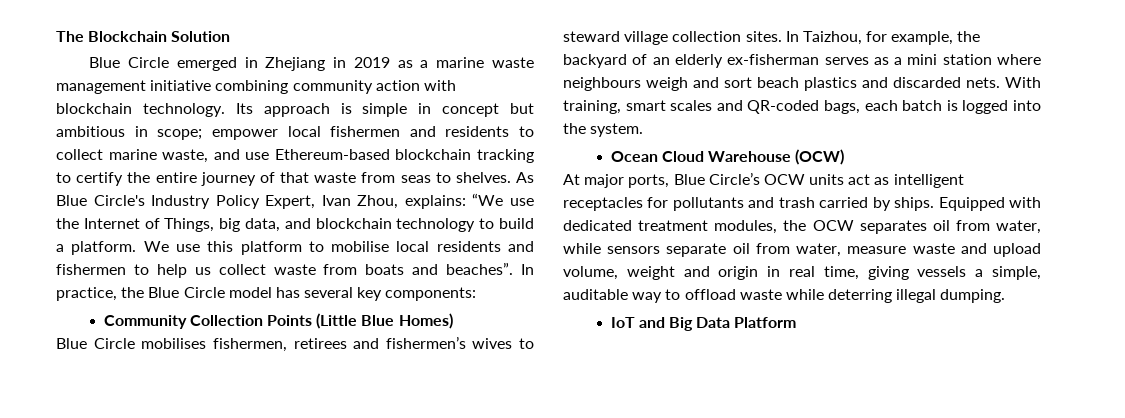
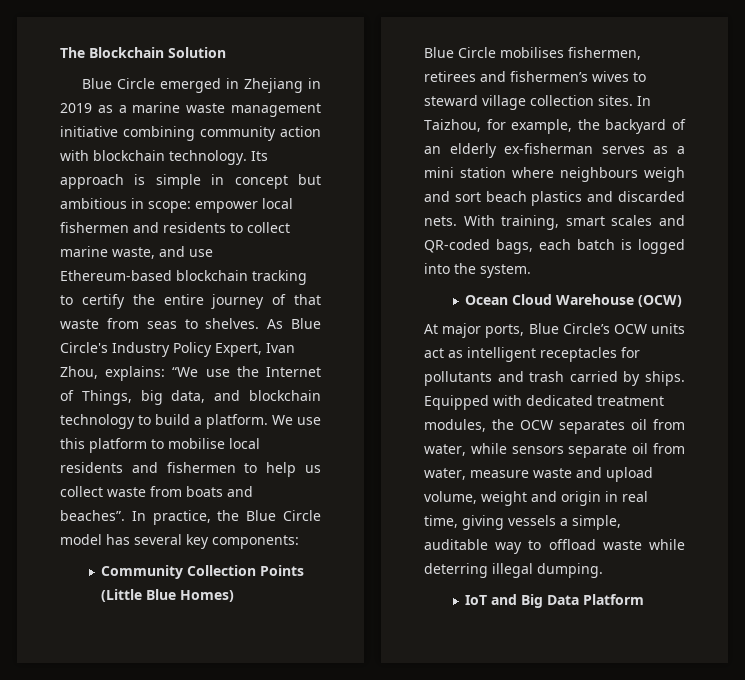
- Its approach is simple in concept but ambitious in scope; empower local fishermen and residents to collect marine waste, and use Ethereum-based blockchain tracking to certify the entire journey of that waste from seas to shelves.
+ Its approach is simple in concept but ambitious in scope: empower local fishermen and residents to collect marine waste, and use Ethereum-based blockchain tracking to certify the entire journey of that waste from seas to shelves.

